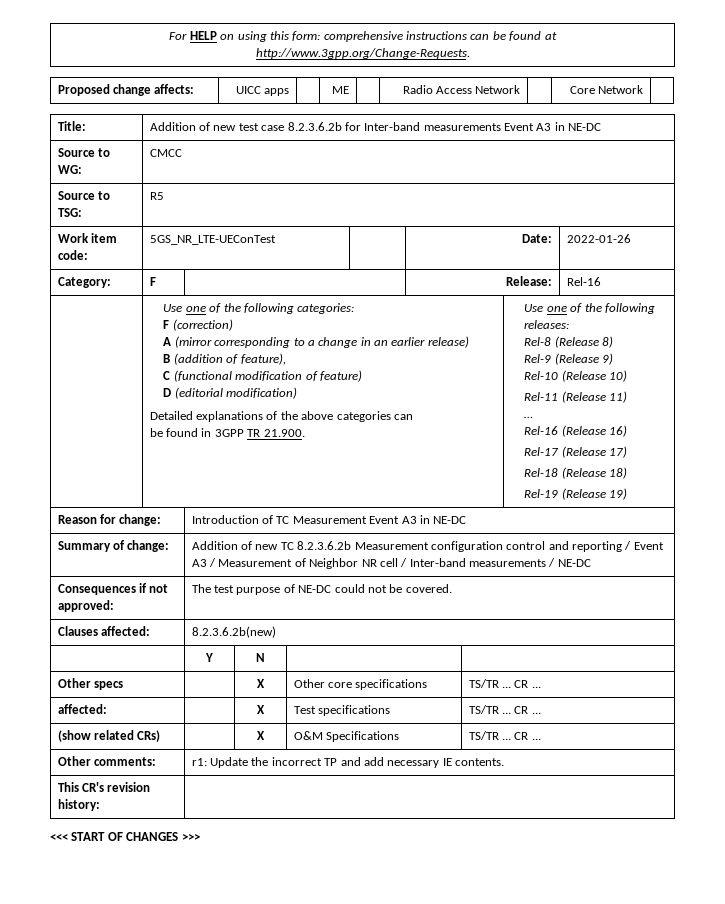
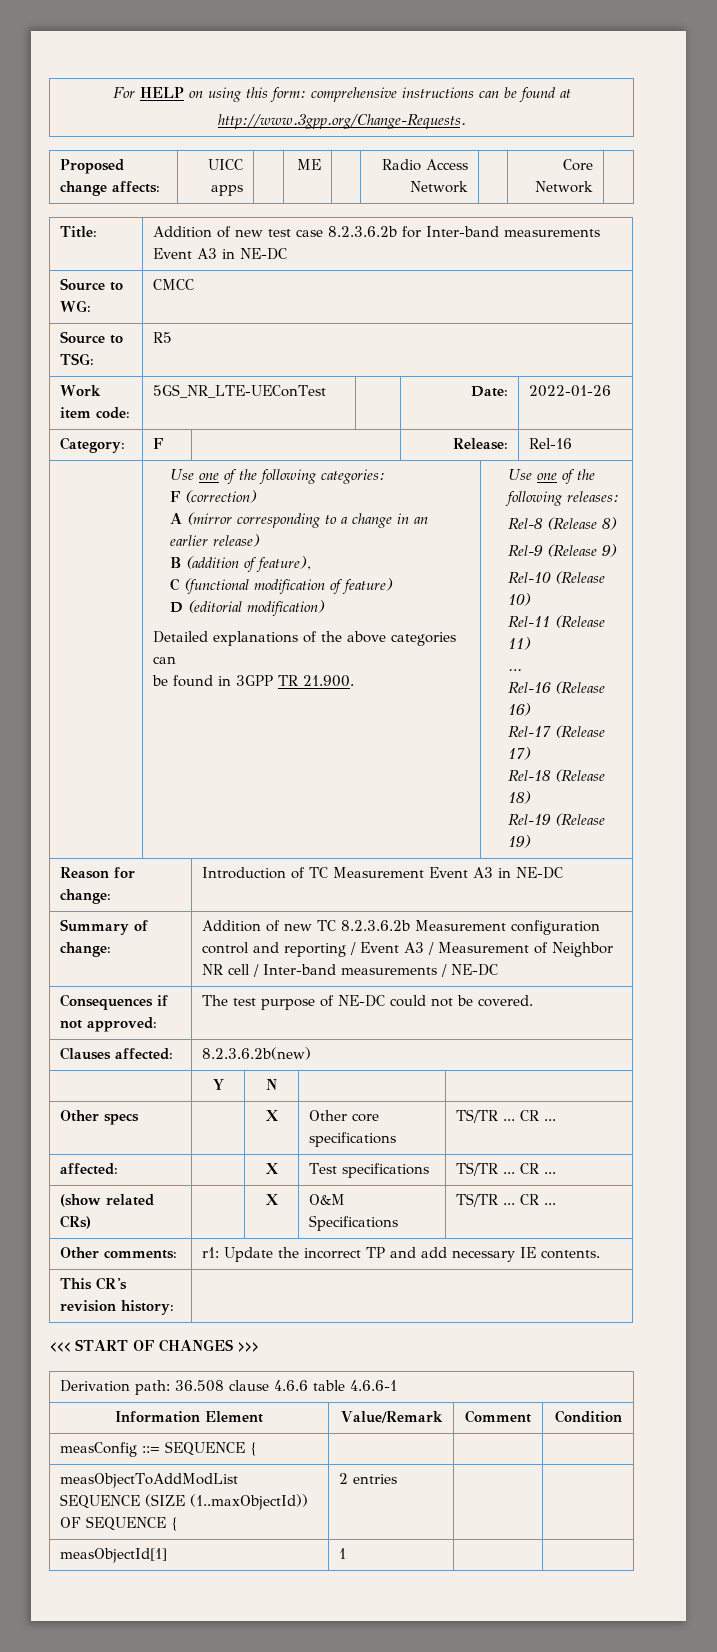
+ Derivation path: 36.508 clause 4.6.6 table 4.6.6-1
+ Information Element | Value/Remark | Comment | Condition
+ measConfig ::= SEQUENCE { | | |
+ measObjectToAddModList SEQUENCE (SIZE (1..maxObjectId)) OF SEQUENCE { | 2 entries | |
+ measObjectId[1] | 1 | |

